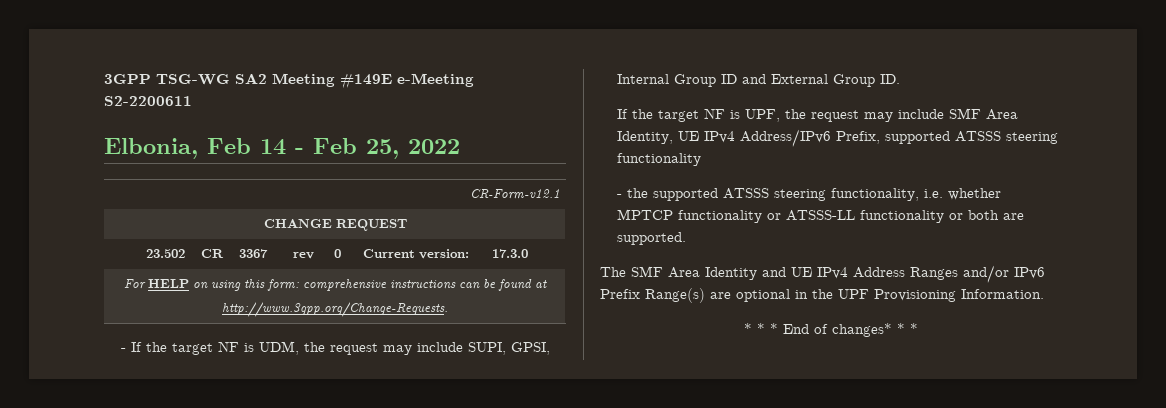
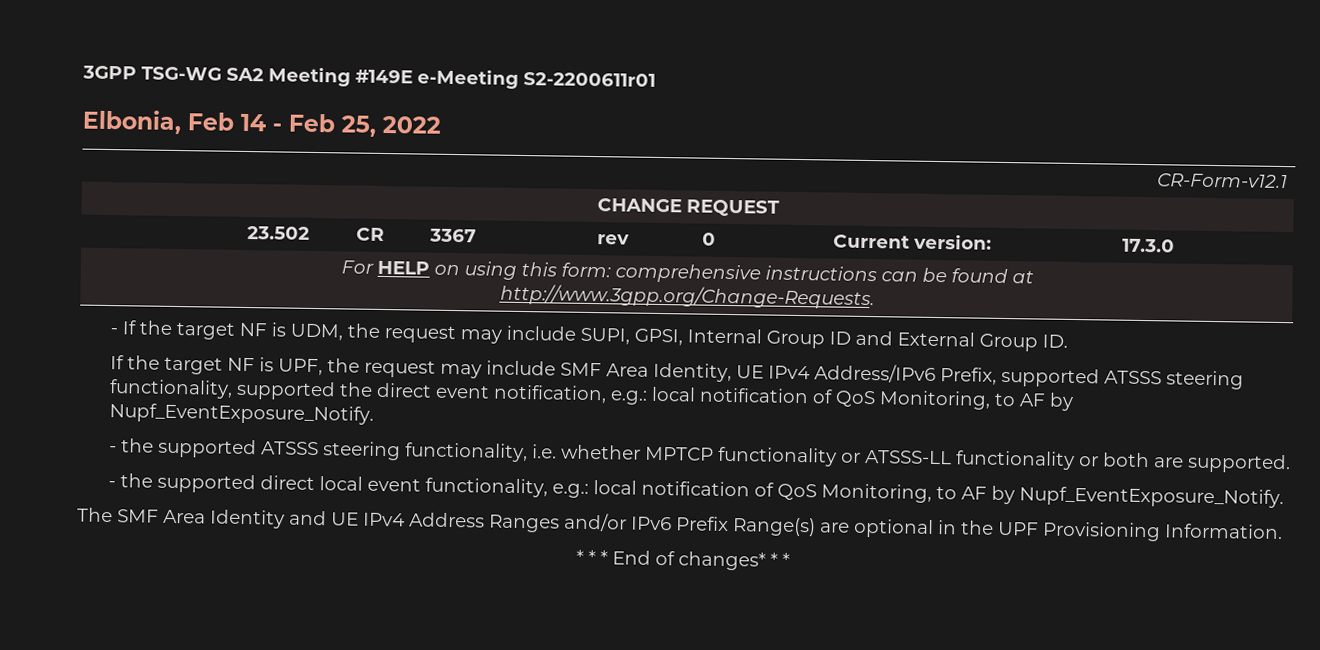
- 3GPP TSG-WG SA2 Meeting #149E e-Meeting S2-2200611
+ 3GPP TSG-WG SA2 Meeting #149E e-Meeting S2-2200611r01
- If the target NF is UPF, the request may include SMF Area Identity, UE IPv4 Address/IPv6 Prefix, supported ATSSS steering functionality
+ If the target NF is UPF, the request may include SMF Area Identity, UE IPv4 Address/IPv6 Prefix, supported ATSSS steering functionality, supported the direct event notification, e.g.: local notification of QoS Monitoring, to AF by Nupf_EventExposure_Notify.
+ - the supported direct local event functionality, e.g.: local notification of QoS Monitoring, to AF by Nupf_EventExposure_Notify.

